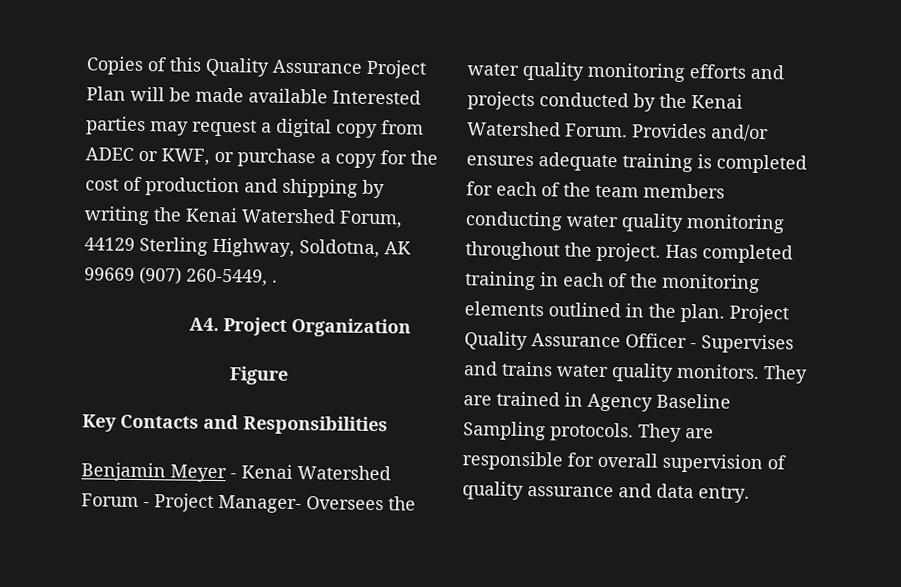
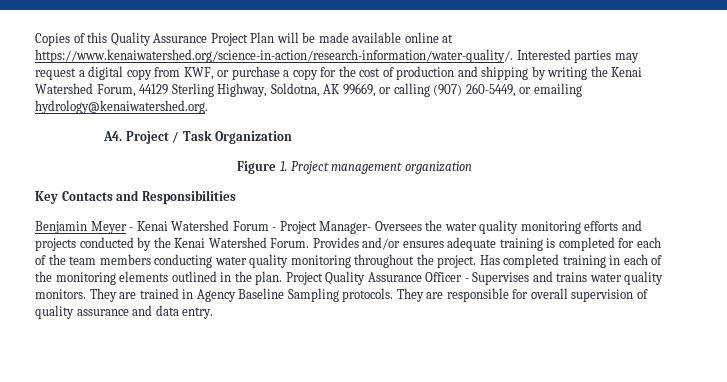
- Copies of this Quality Assurance Project Plan will be made available Interested parties may request a digital copy from ADEC or KWF, or purchase a copy for the cost of production and shipping by writing the Kenai Watershed Forum, 44129 Sterling Highway, Soldotna, AK 99669 (907) 260-5449, .
+ Copies of this Quality Assurance Project Plan will be made available online at https://www.kenaiwatershed.org/science-in-action/research-information/water-quality/. Interested parties may request a digital copy from KWF, or purchase a copy for the cost of production and shipping by writing the Kenai Watershed Forum, 44129 Sterling Highway, Soldotna, AK 99669, or calling (907) 260-5449, or emailing hydrology@kenaiwatershed.org.
- A4. Project Organization
+ A4. Project / Task Organization
- Figure
+ Figure 1. Project management organization

